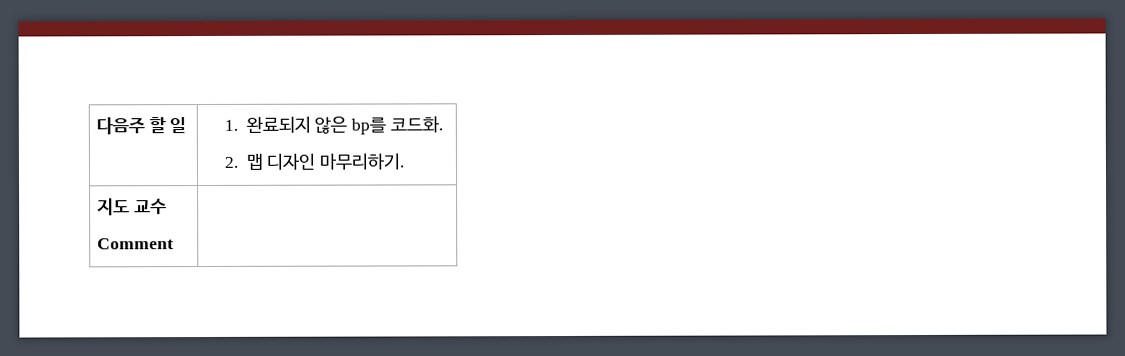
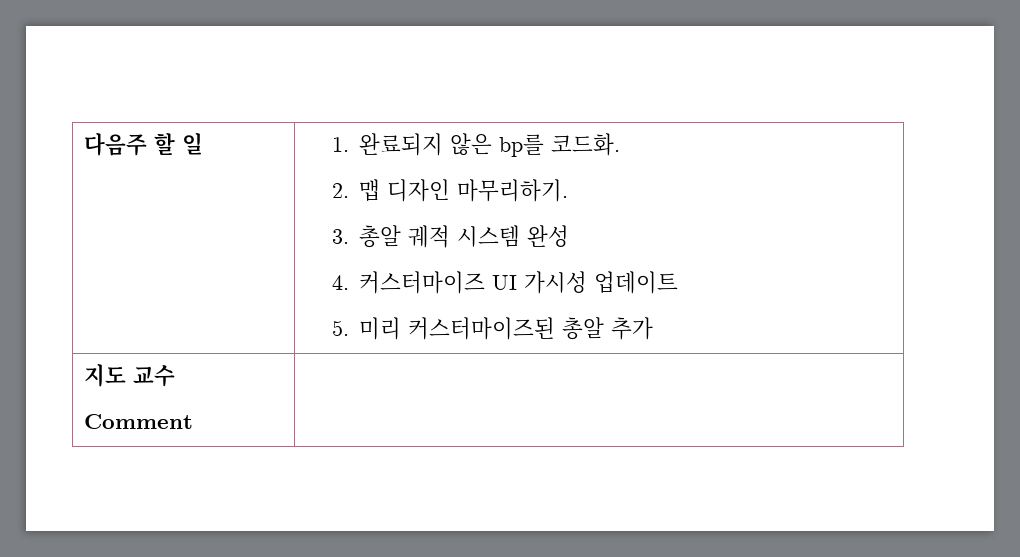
  다음주 할 일 | 1. 완료되지 않은 bp를 코드화.
  2. 맵 디자인 마무리하기.
+ 3. 총알 궤적 시스템 완성
+ 4. 커스터마이즈 UI 가시성 업데이트
+ 5. 미리 커스터마이즈된 총알 추가

